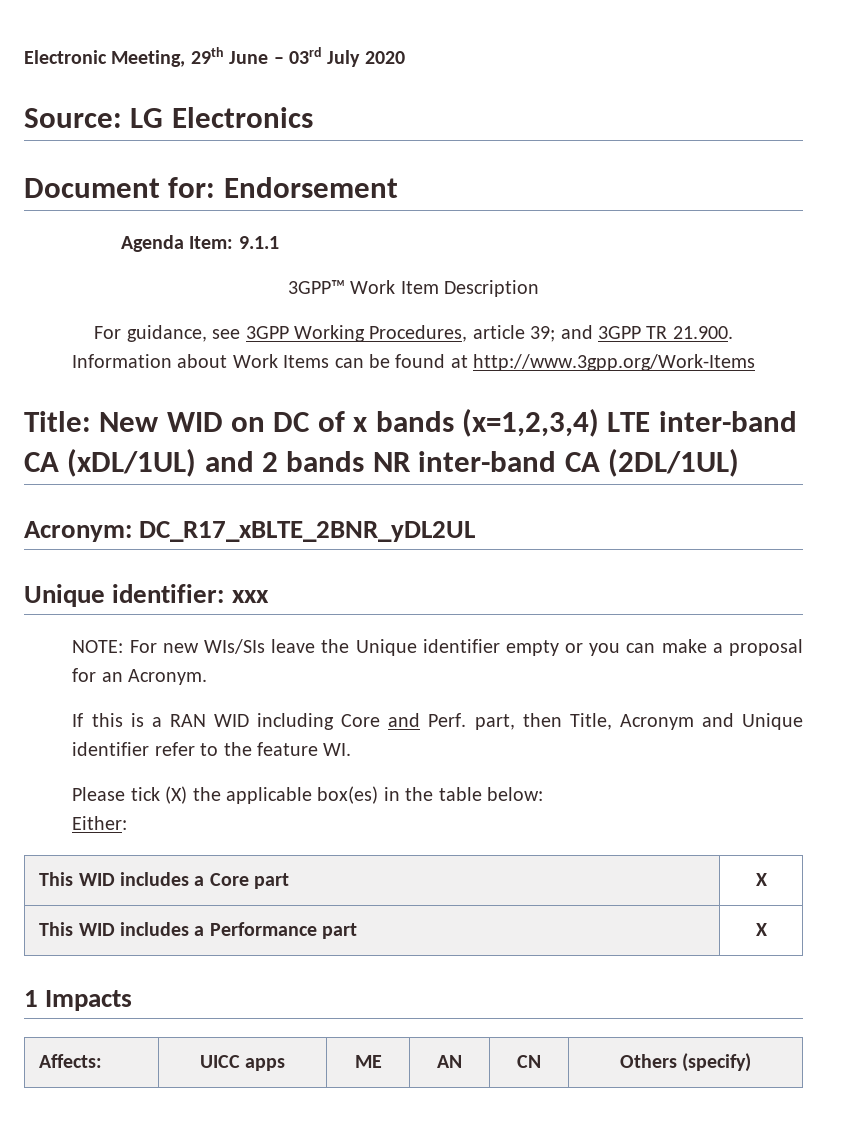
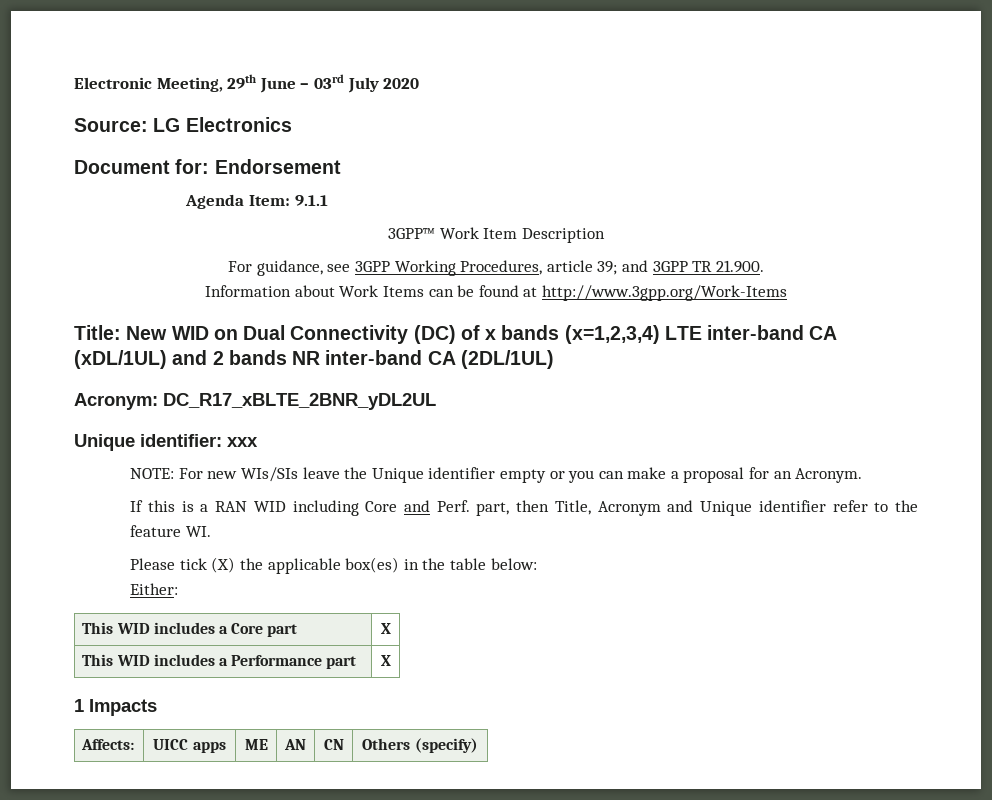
- Title: New WID on DC of x bands (x=1,2,3,4) LTE inter-band CA (xDL/1UL) and 2 bands NR inter-band CA (2DL/1UL)
+ Title: New WID on Dual Connectivity (DC) of x bands (x=1,2,3,4) LTE inter-band CA (xDL/1UL) and 2 bands NR inter-band CA (2DL/1UL)

